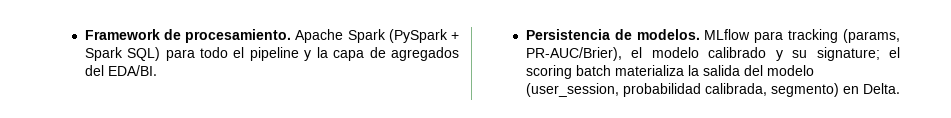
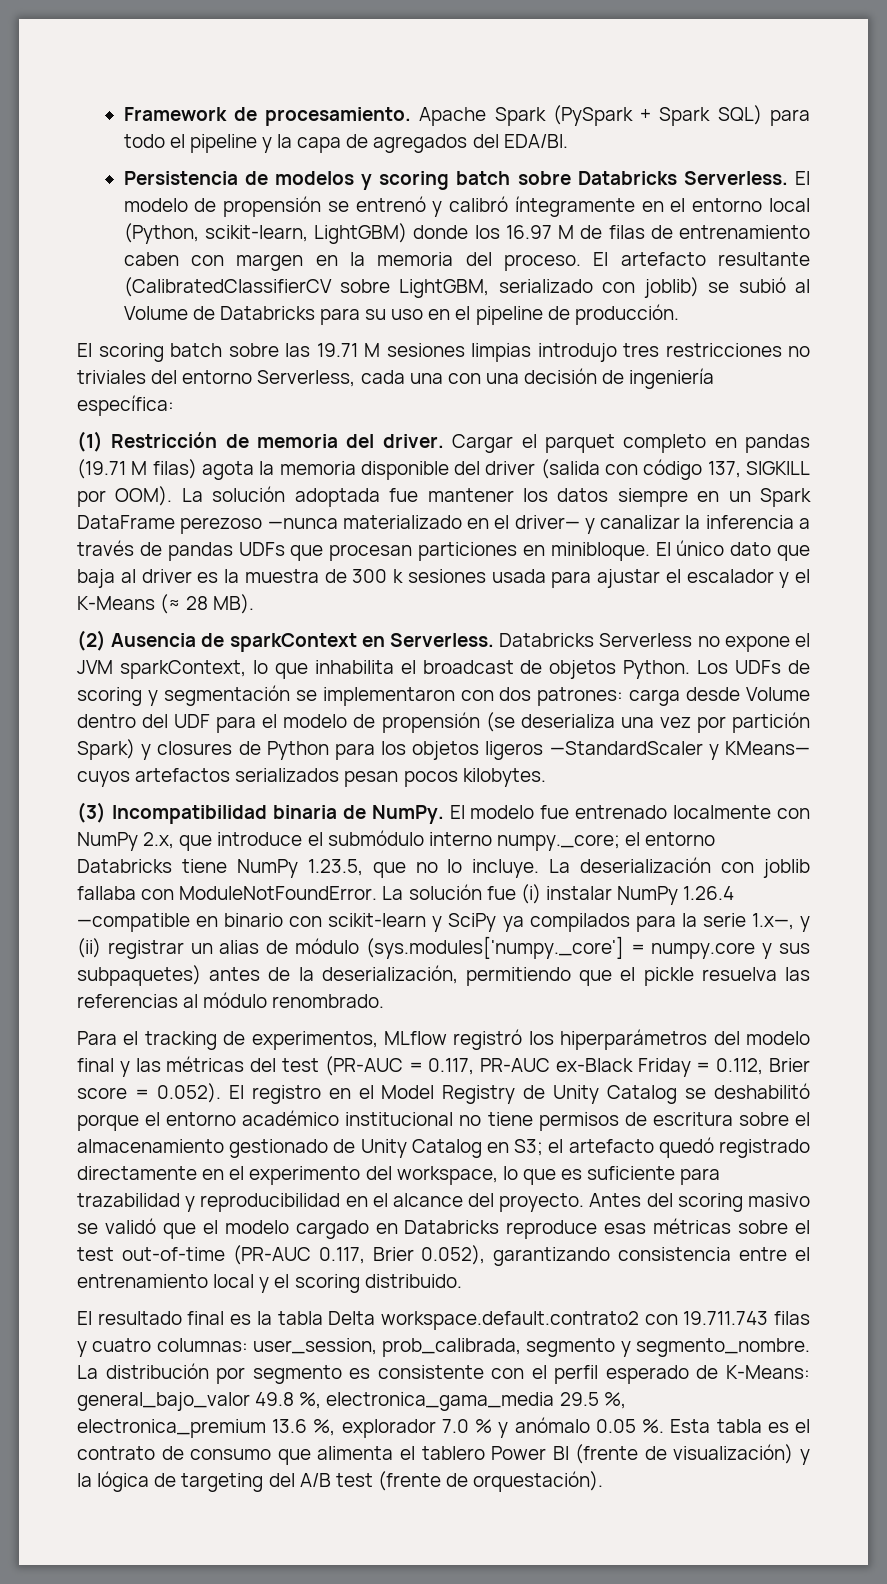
- Persistencia de modelos. MLflow para tracking (params, PR-AUC/Brier), el modelo calibrado y su signature; el scoring batch materializa la salida del modelo (user_session, probabilidad calibrada, segmento) en Delta.
+ Persistencia de modelos y scoring batch sobre Databricks Serverless. El modelo de propensión se entrenó y calibró íntegramente en el entorno local (Python, scikit-learn, LightGBM) donde los 16.97 M de filas de entrenamiento caben con margen en la memoria del proceso. El artefacto resultante (CalibratedClassifierCV sobre LightGBM, serializado con joblib) se subió al Volume de Databricks para su uso en el pipeline de producción.
+ El scoring batch sobre las 19.71 M sesiones limpias introdujo tres restricciones no triviales del entorno Serverless, cada una con una decisión de ingeniería específica:
+ (1) Restricción de memoria del driver. Cargar el parquet completo en pandas (19.71 M filas) agota la memoria disponible del driver (salida con código 137, SIGKILL por OOM). La solución adoptada fue mantener los datos siempre en un Spark DataFrame perezoso —nunca materializado en el driver— y canalizar la inferencia a través de pandas UDFs que procesan particiones en minibloque. El único dato que baja al driver es la muestra de 300 k sesiones usada para ajustar el escalador y el K-Means (≈ 28 MB).
+ (2) Ausencia de sparkContext en Serverless. Databricks Serverless no expone el JVM sparkContext, lo que inhabilita el broadcast de objetos Python. Los UDFs de scoring y segmentación se implementaron con dos patrones: carga desde Volume dentro del UDF para el modelo de propensión (se deserializa una vez por partición Spark) y closures de Python para los objetos ligeros —StandardScaler y KMeans— cuyos artefactos serializados pesan pocos kilobytes.
+ (3) Incompatibilidad binaria de NumPy. El modelo fue entrenado localmente con NumPy 2.x, que introduce el submódulo interno numpy._core; el entorno Databricks tiene NumPy 1.23.5, que no lo incluye. La deserialización con joblib fallaba con ModuleNotFoundError. La solución fue (i) instalar NumPy 1.26.4 —compatible en binario con scikit-learn y SciPy ya compilados para la serie 1.x—, y (ii) registrar un alias de módulo (sys.modules['numpy._core'] = numpy.core y sus subpaquetes) antes de la deserialización, permitiendo que el pickle resuelva las referencias al módulo renombrado.
+ Para el tracking de experimentos, MLflow registró los hiperparámetros del modelo final y las métricas del test (PR-AUC = 0.117, PR-AUC ex-Black Friday = 0.112, Brier score = 0.052). El registro en el Model Registry de Unity Catalog se deshabilitó porque el entorno académico institucional no tiene permisos de escritura sobre el almacenamiento gestionado de Unity Catalog en S3; el artefacto quedó registrado directamente en el experimento del workspace, lo que es suficiente para trazabilidad y reproducibilidad en el alcance del proyecto. Antes del scoring masivo se validó que el modelo cargado en Databricks reproduce esas métricas sobre el test out-of-time (PR-AUC 0.117, Brier 0.052), garantizando consistencia entre el entrenamiento local y el scoring distribuido.
+ El resultado final es la tabla Delta workspace.default.contrato2 con 19.711.743 filas y cuatro columnas: user_session, prob_calibrada, segmento y segmento_nombre. La distribución por segmento es consistente con el perfil esperado de K-Means: general_bajo_valor 49.8 %, electronica_gama_media 29.5 %, electronica_premium 13.6 %, explorador 7.0 % y anómalo 0.05 %. Esta tabla es el contrato de consumo que alimenta el tablero Power BI (frente de visualización) y la lógica de targeting del A/B test (frente de orquestación).

